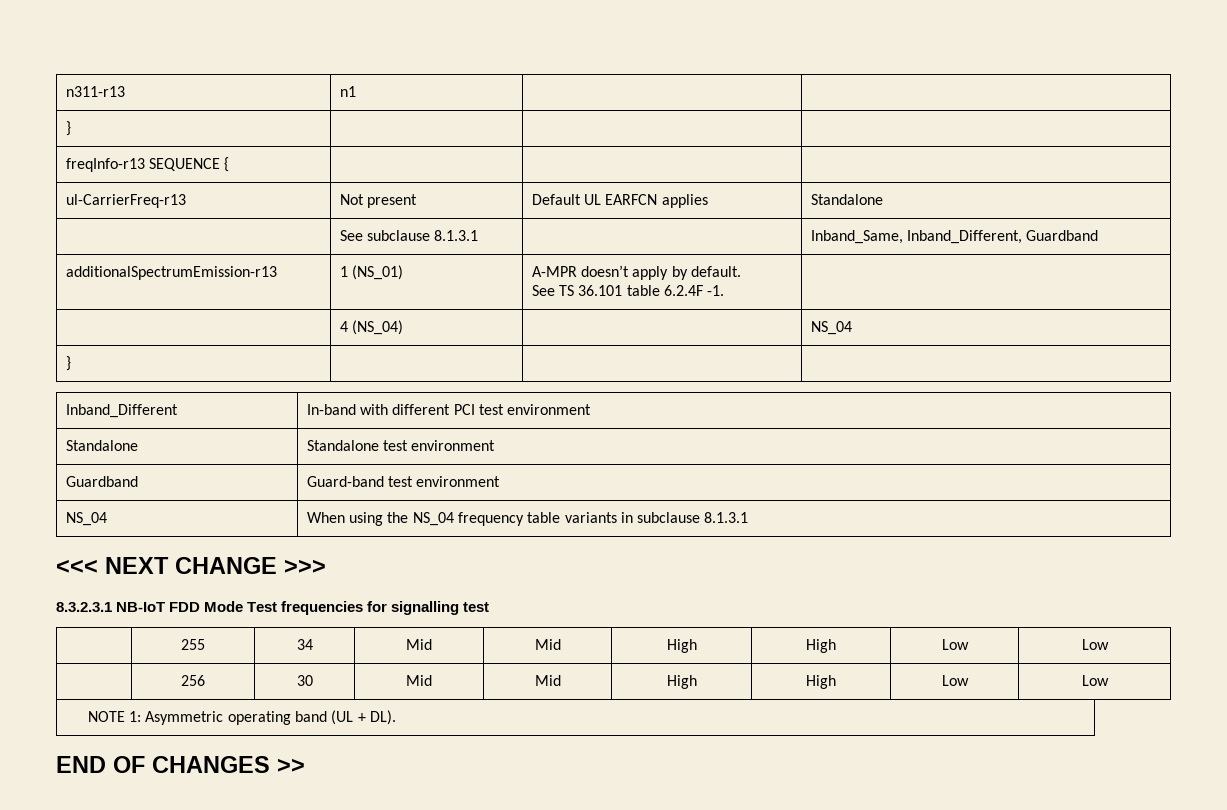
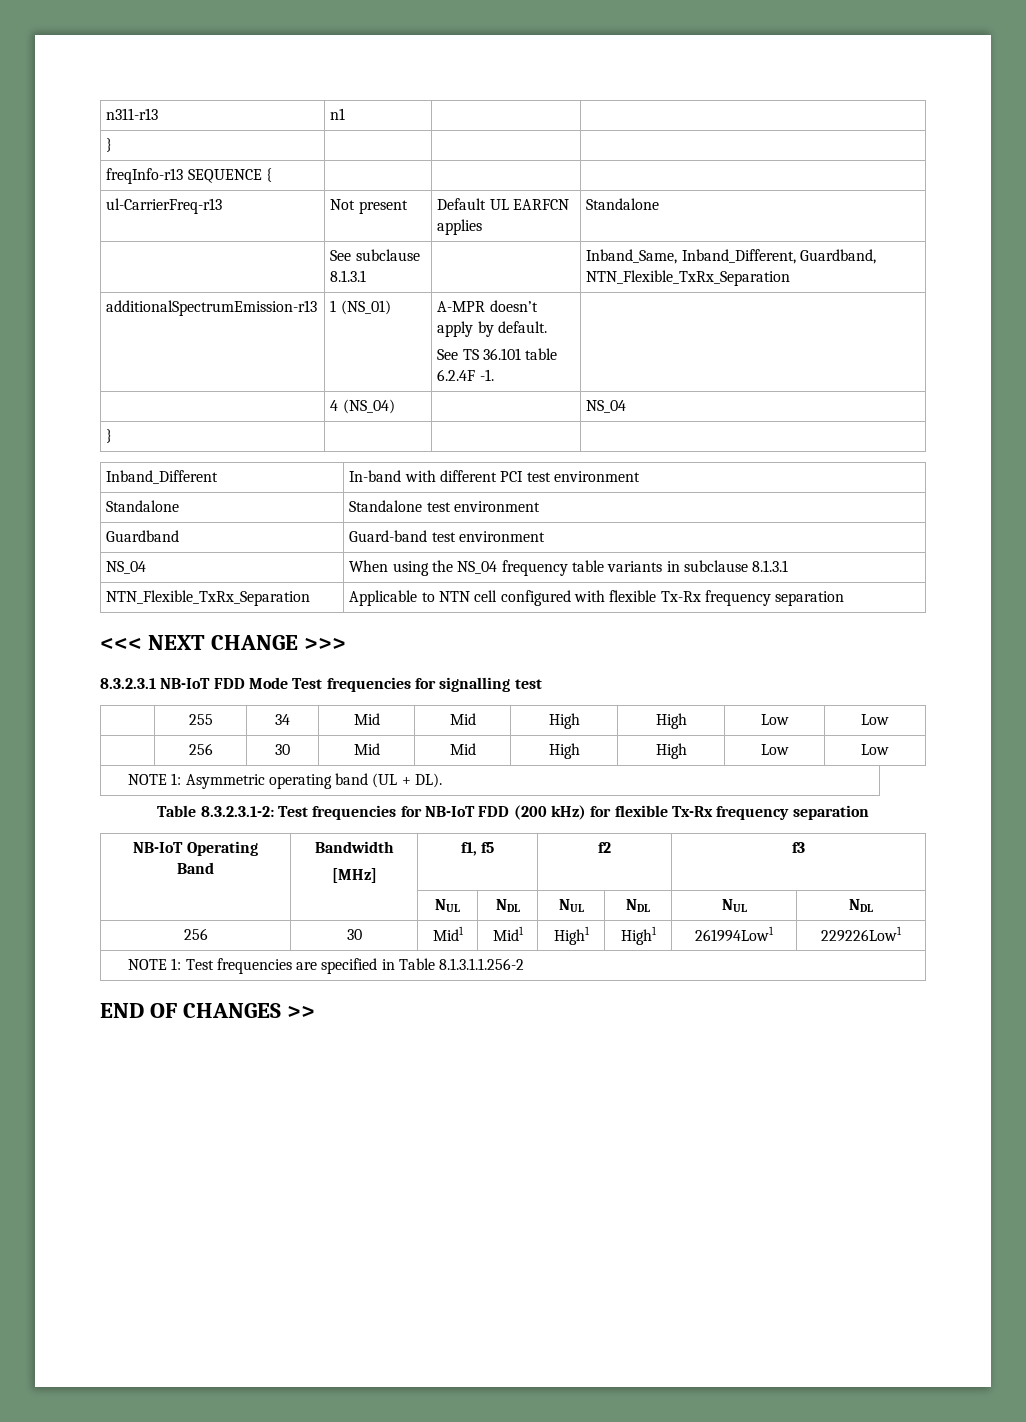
- | See subclause 8.1.3.1 | | Inband_Same, Inband_Different, Guardband
+ | See subclause 8.1.3.1 | | Inband_Same, Inband_Different, Guardband, NTN_Flexible_TxRx_Separation
+ NTN_Flexible_TxRx_Separation | Applicable to NTN cell configured with flexible Tx-Rx frequency separation
+ Table 8.3.2.3.1-2: Test frequencies for NB-IoT FDD (200 kHz) for flexible Tx-Rx frequency separation
+ NB-IoT Operating
+ Band | Bandwidth
+ [MHz] | f1, f5 | f2 | f3
+ | | NUL | NDL | NUL | NDL | NUL | NDL
+ 256 | 30 | Mid1 | Mid1 | High1 | High1 | 261994Low1 | 229226Low1
+ NOTE 1: Test frequencies are specified in Table 8.1.3.1.1.256-2

